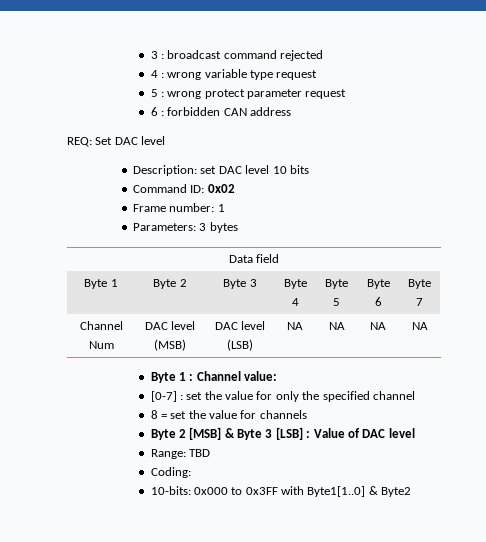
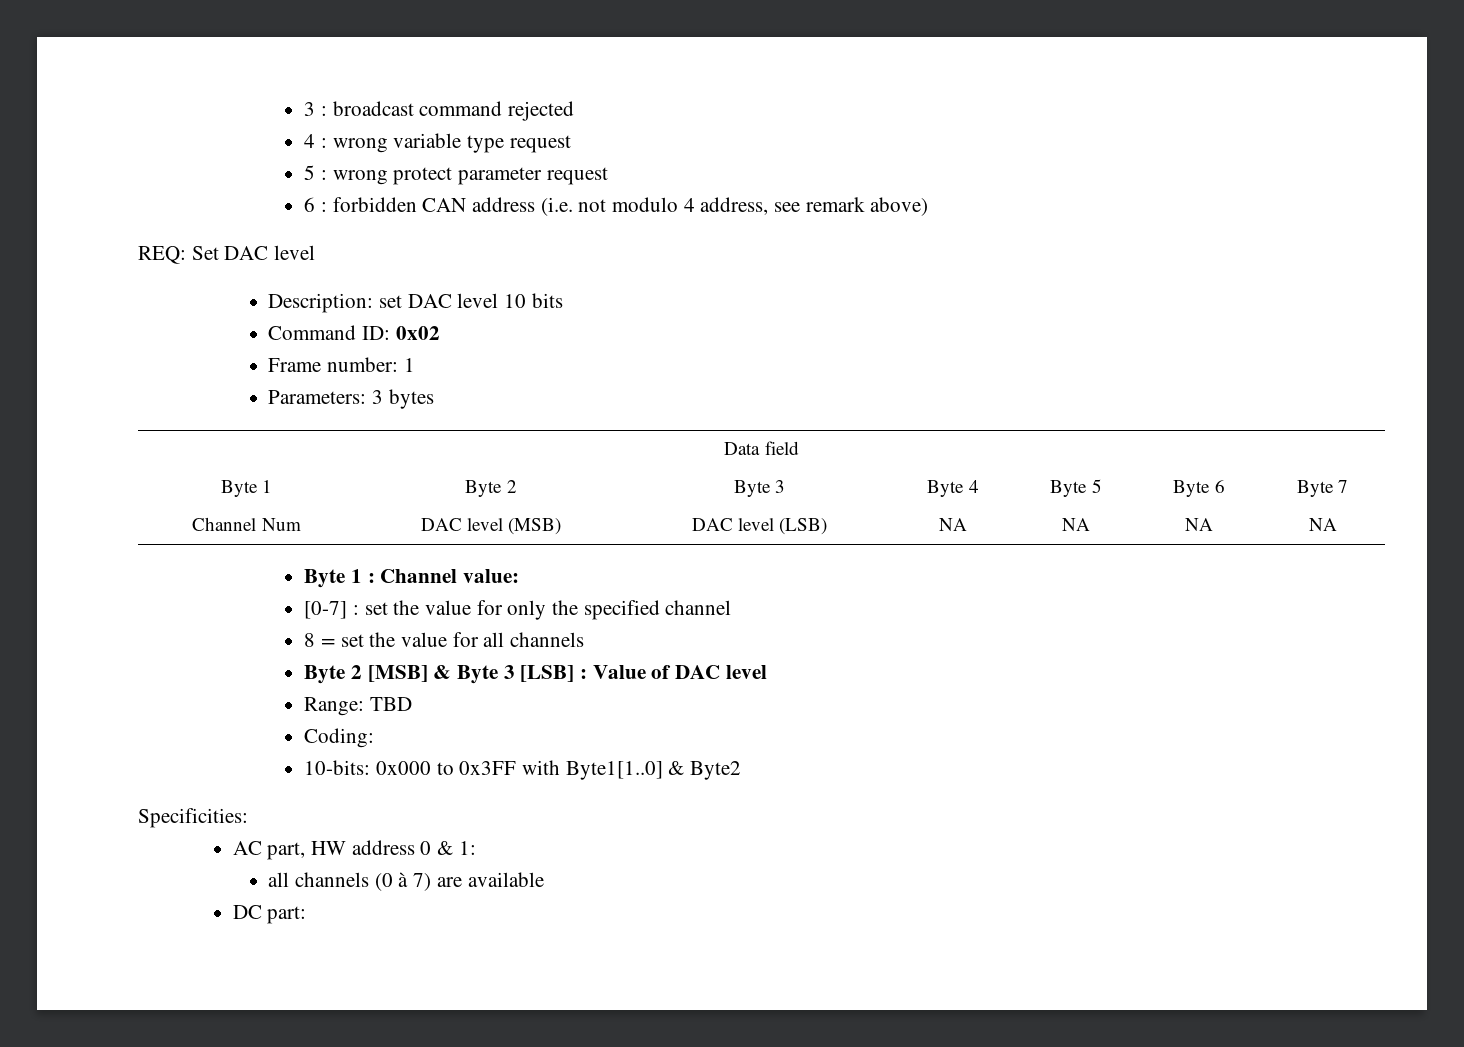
- 6 : forbidden CAN address
+ 6 : forbidden CAN address (i.e. not modulo 4 address, see remark above)
- 8 = set the value for channels
+ 8 = set the value for all channels
+ Specificities:
+ AC part, HW address 0 & 1:
+ all channels (0 à 7) are available
+ DC part:

